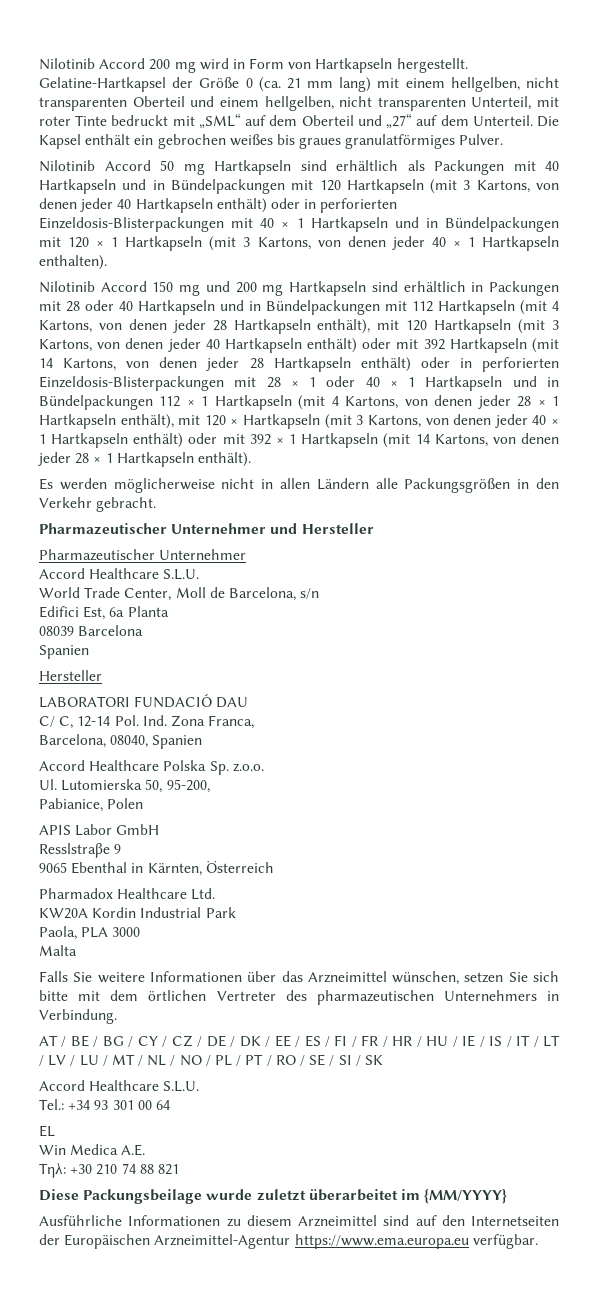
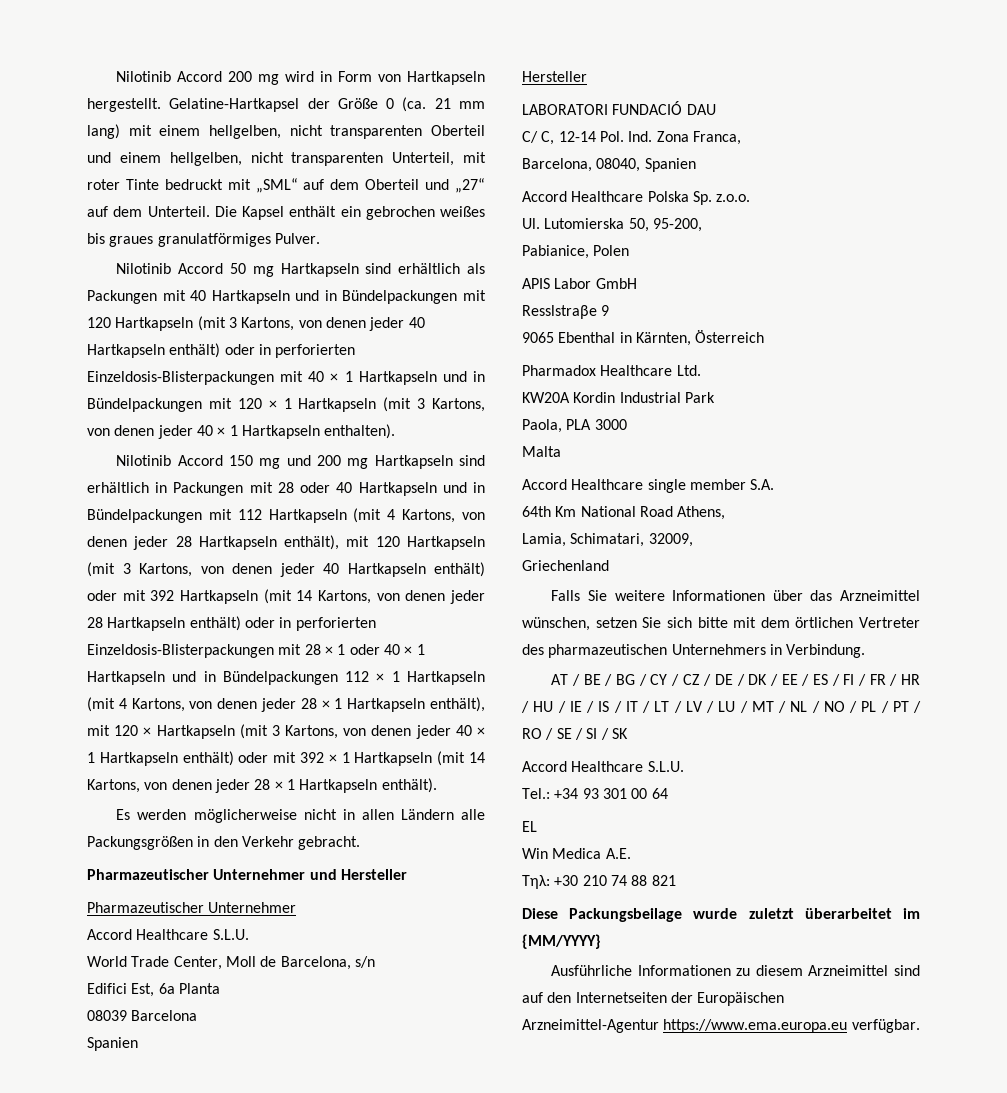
+ Accord Healthcare single member S.A.
+ 64th Km National Road Athens,
+ Lamia, Schimatari, 32009,
+ Griechenland

